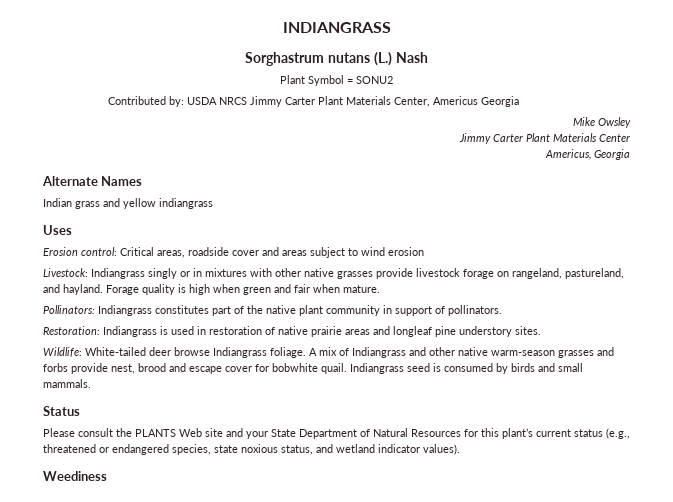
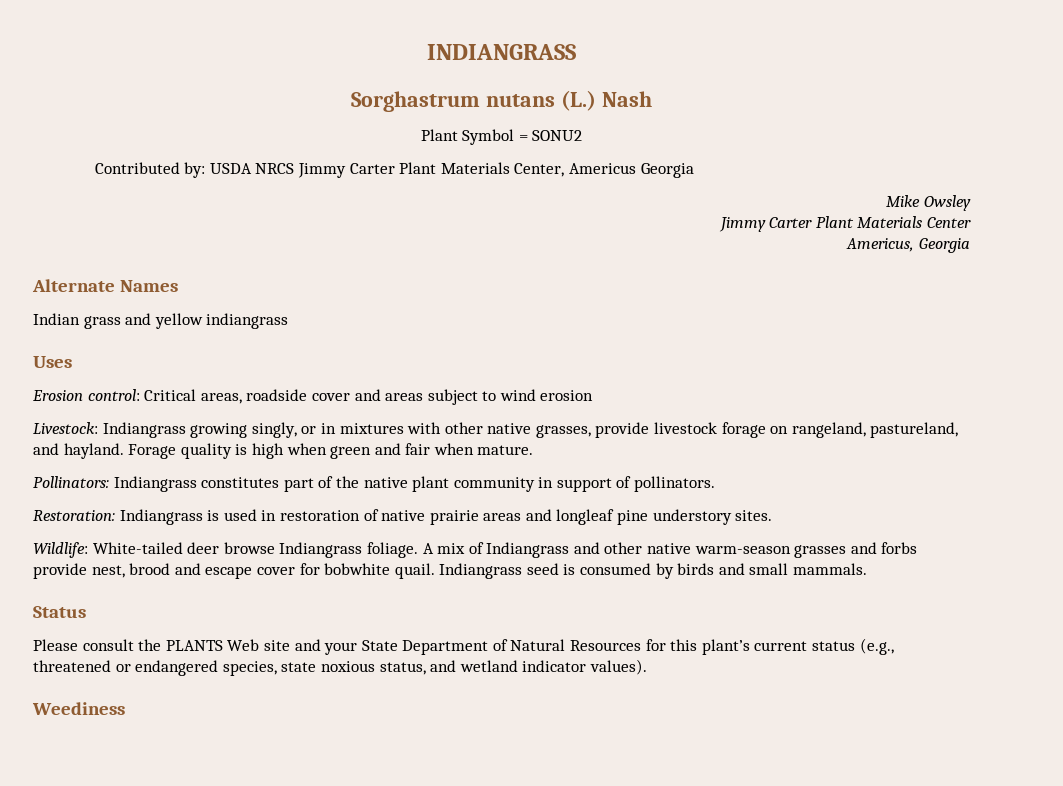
- Livestock: Indiangrass singly or in mixtures with other native grasses provide livestock forage on rangeland, pastureland, and hayland.
+ Livestock: Indiangrass growing singly, or in mixtures with other native grasses, provide livestock forage on rangeland, pastureland, and hayland.

